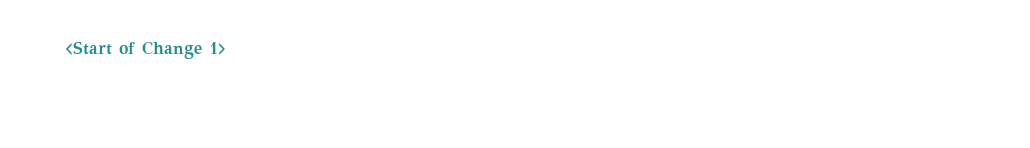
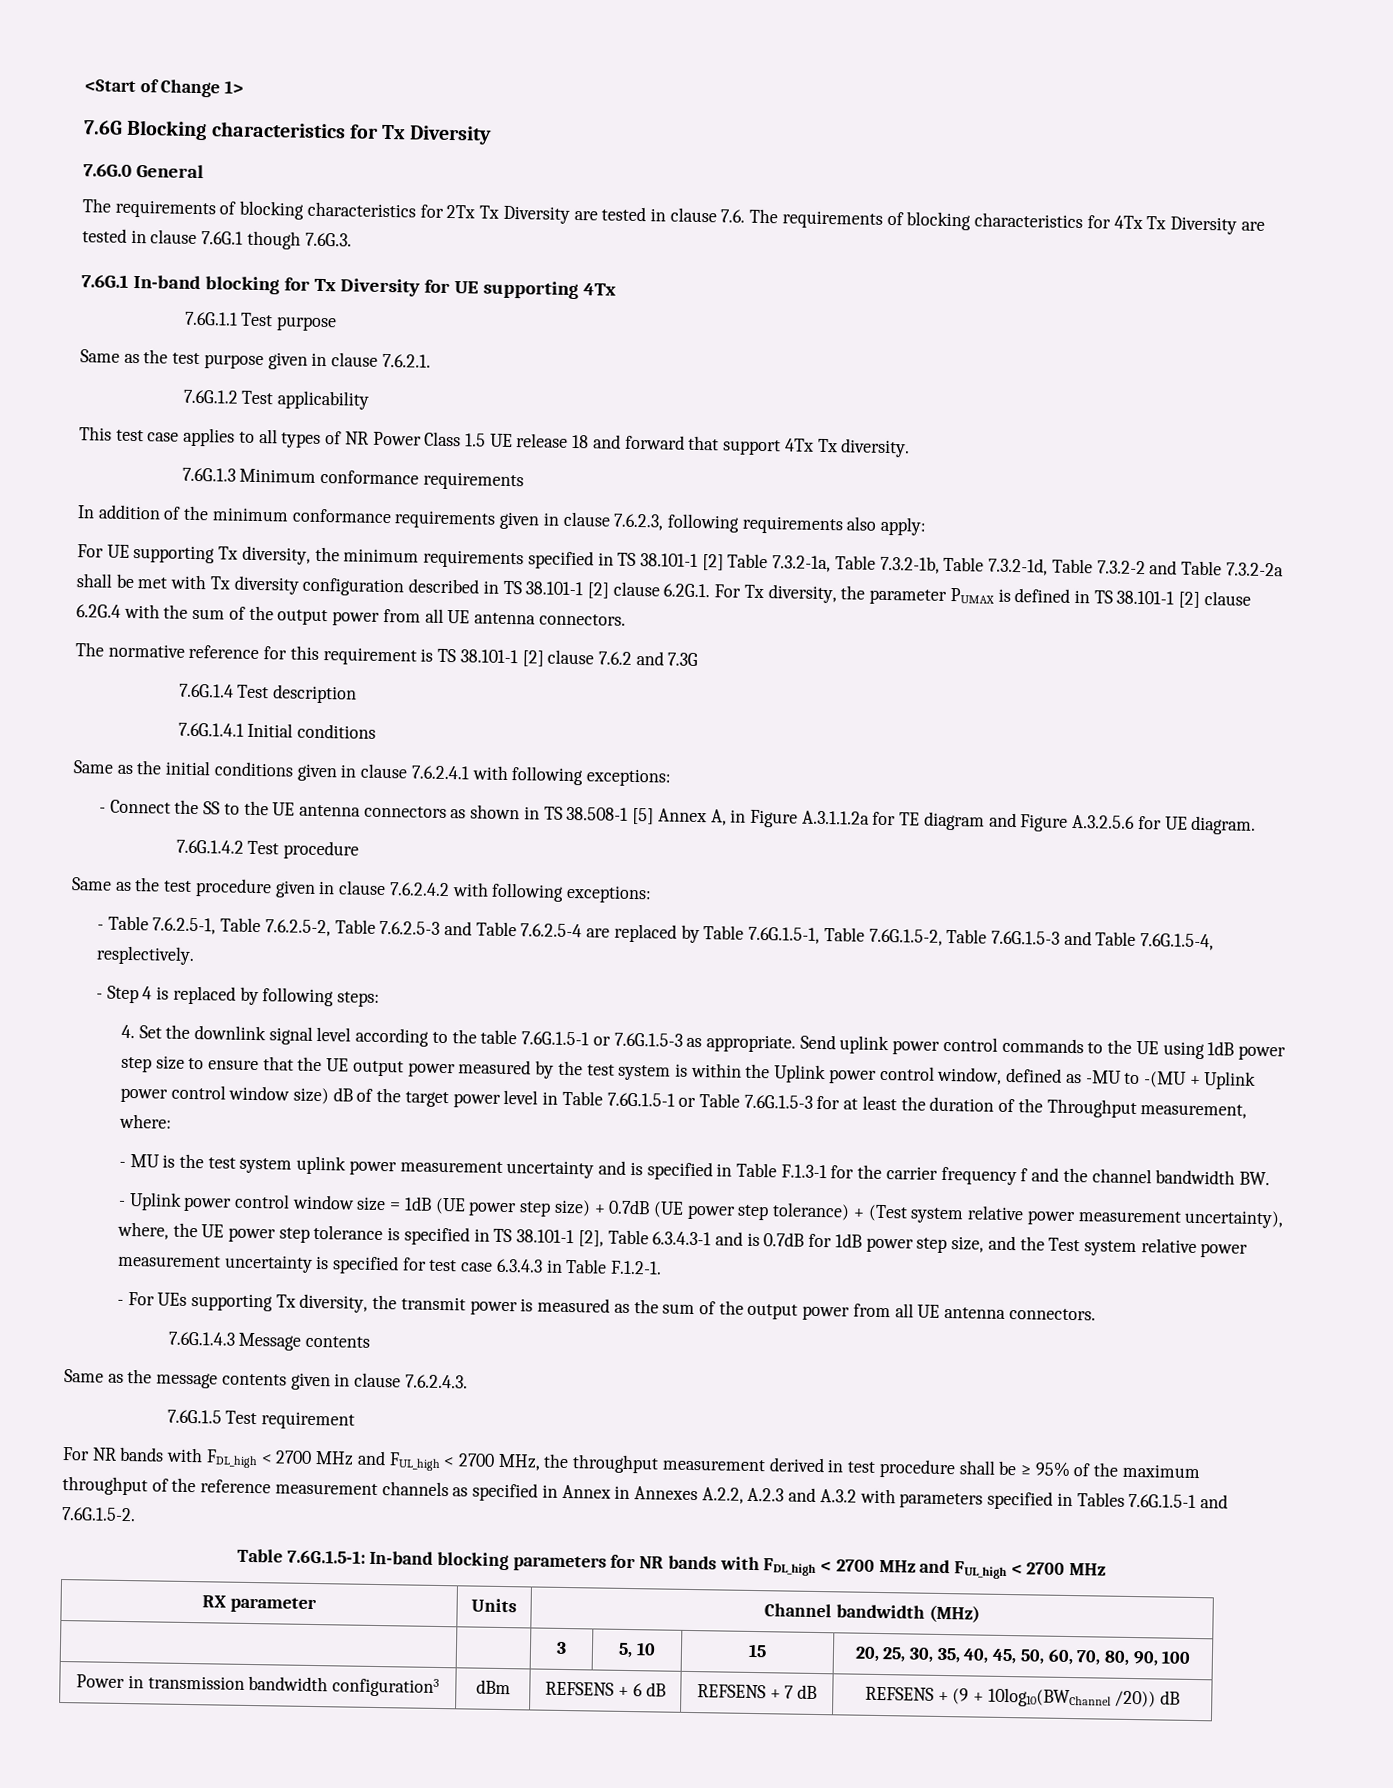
+ 7.6G Blocking characteristics for Tx Diversity
+ 7.6G.0 General
+ The requirements of blocking characteristics for 2Tx Tx Diversity are tested in clause 7.6. The requirements of blocking characteristics for 4Tx Tx Diversity are tested in clause 7.6G.1 though 7.6G.3.
+ 7.6G.1 In-band blocking for Tx Diversity for UE supporting 4Tx
+ 7.6G.1.1 Test purpose
+ Same as the test purpose given in clause 7.6.2.1.
+ 7.6G.1.2 Test applicability
+ This test case applies to all types of NR Power Class 1.5 UE release 18 and forward that support 4Tx Tx diversity.
+ 7.6G.1.3 Minimum conformance requirements
+ In addition of the minimum conformance requirements given in clause 7.6.2.3, following requirements also apply:
+ For UE supporting Tx diversity, the minimum requirements specified in TS 38.101-1 [2] Table 7.3.2-1a, Table 7.3.2-1b, Table 7.3.2-1d, Table 7.3.2-2 and Table 7.3.2-2a shall be met with Tx diversity configuration described in TS 38.101-1 [2] clause 6.2G.1. For Tx diversity, the parameter PUMAX is defined in TS 38.101-1 [2] clause 6.2G.4 with the sum of the output power from all UE antenna connectors.
+ The normative reference for this requirement is TS 38.101-1 [2] clause 7.6.2 and 7.3G
+ 7.6G.1.4 Test description
+ 7.6G.1.4.1 Initial conditions
+ Same as the initial conditions given in clause 7.6.2.4.1 with following exceptions:
+ - Connect the SS to the UE antenna connectors as shown in TS 38.508-1 [5] Annex A, in Figure A.3.1.1.2a for TE diagram and Figure A.3.2.5.6 for UE diagram.
+ 7.6G.1.4.2 Test procedure
+ Same as the test procedure given in clause 7.6.2.4.2 with following exceptions:
+ - Table 7.6.2.5-1, Table 7.6.2.5-2, Table 7.6.2.5-3 and Table 7.6.2.5-4 are replaced by Table 7.6G.1.5-1, Table 7.6G.1.5-2, Table 7.6G.1.5-3 and Table 7.6G.1.5-4, resplectively.
+ - Step 4 is replaced by following steps:
+ 4. Set the downlink signal level according to the table 7.6G.1.5-1 or 7.6G.1.5-3 as appropriate. Send uplink power control commands to the UE using 1dB power step size to ensure that the UE output power measured by the test system is within the Uplink power control window, defined as -MU to -(MU + Uplink power control window size) dB of the target power level in Table 7.6G.1.5-1 or Table 7.6G.1.5-3 for at least the duration of the Throughput measurement, where:
+ - MU is the test system uplink power measurement uncertainty and is specified in Table F.1.3-1 for the carrier frequency f and the channel bandwidth BW.
+ - Uplink power control window size = 1dB (UE power step size) + 0.7dB (UE power step tolerance) + (Test system relative power measurement uncertainty), where, the UE power step tolerance is specified in TS 38.101-1 [2], Table 6.3.4.3-1 and is 0.7dB for 1dB power step size, and the Test system relative power measurement uncertainty is specified for test case 6.3.4.3 in Table F.1.2-1.
+ - For UEs supporting Tx diversity, the transmit power is measured as the sum of the output power from all UE antenna connectors.
+ 7.6G.1.4.3 Message contents
+ Same as the message contents given in clause 7.6.2.4.3.
+ 7.6G.1.5 Test requirement
+ For NR bands with FDL_high < 2700 MHz and FUL_high < 2700 MHz, the throughput measurement derived in test procedure shall be ≥ 95% of the maximum throughput of the reference measurement channels as specified in Annex in Annexes A.2.2, A.2.3 and A.3.2 with parameters specified in Tables 7.6G.1.5-1 and 7.6G.1.5-2.
+ Table 7.6G.1.5-1: In-band blocking parameters for NR bands with FDL_high < 2700 MHz and FUL_high < 2700 MHz
+ RX parameter | Units | Channel bandwidth (MHz)
+ | | 3 | 5, 10 | 15 | 20, 25, 30, 35, 40, 45, 50, 60, 70, 80, 90, 100
+ Power in transmission bandwidth configuration3 | dBm | REFSENS + 6 dB | REFSENS + 7 dB | REFSENS + (9 + 10log10(BWChannel /20)) dB

